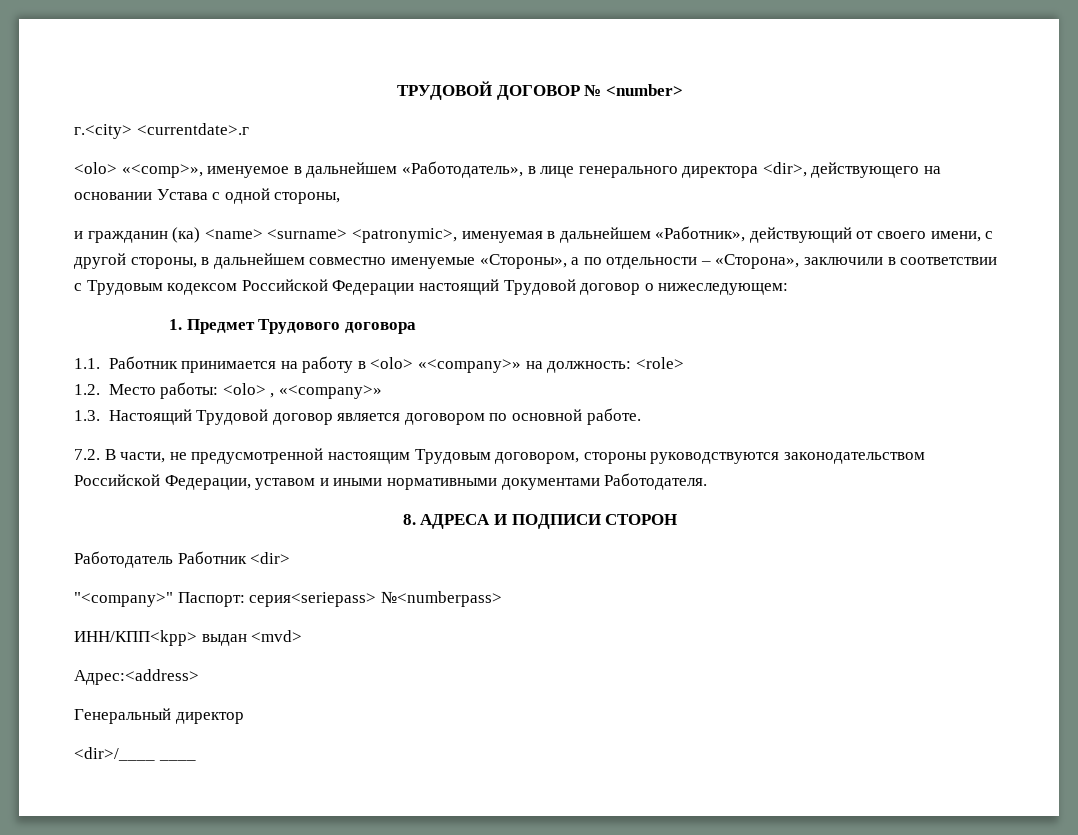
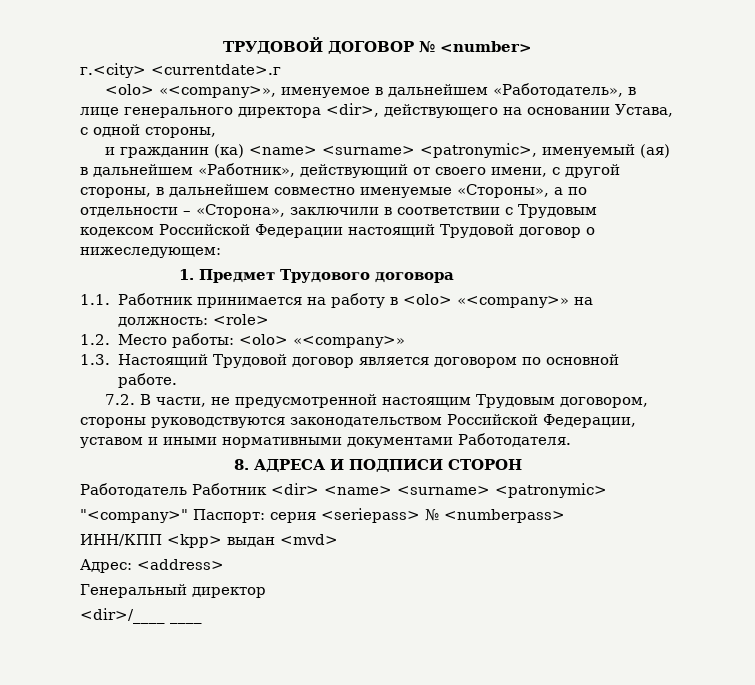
- <olo> «<comp>», именуемое в дальнейшем «Работодатель», в лице генерального директора <dir>, действующего на основании Устава с одной стороны,
+ <olo> «<company>», именуемое в дальнейшем «Работодатель», в лице генерального директора <dir>, действующего на основании Устава, с одной стороны,
- и гражданин (ка) <name> <surname> <patronymic>, именуемая в дальнейшем «Работник», действующий от своего имени, с другой стороны, в дальнейшем совместно именуемые «Стороны», а по отдельности – «Сторона», заключили в соответствии с Трудовым кодексом Российской Федерации настоящий Трудовой договор о нижеследующем:
+ и гражданин (ка) <name> <surname> <patronymic>, именуемый (ая) в дальнейшем «Работник», действующий от своего имени, с другой стороны, в дальнейшем совместно именуемые «Стороны», а по отдельности – «Сторона», заключили в соответствии с Трудовым кодексом Российской Федерации настоящий Трудовой договор о нижеследующем:
- 1.2. Место работы: <olo> , «<company>»
+ 1.2. Место работы: <olo> «<company>»
- Работодатель Работник <dir>
+ Работодатель Работник <dir> <name> <surname> <patronymic>
- "<company>" Паспорт: серия<seriepass> №<numberpass>
- ИНН/КПП<kpp> выдан <mvd>
+ "<company>" Паспорт: серия <seriepass> № <numberpass>
+ ИНН/КПП <kpp> выдан <mvd>
- Адрес:<address>
+ Адрес: <address>

